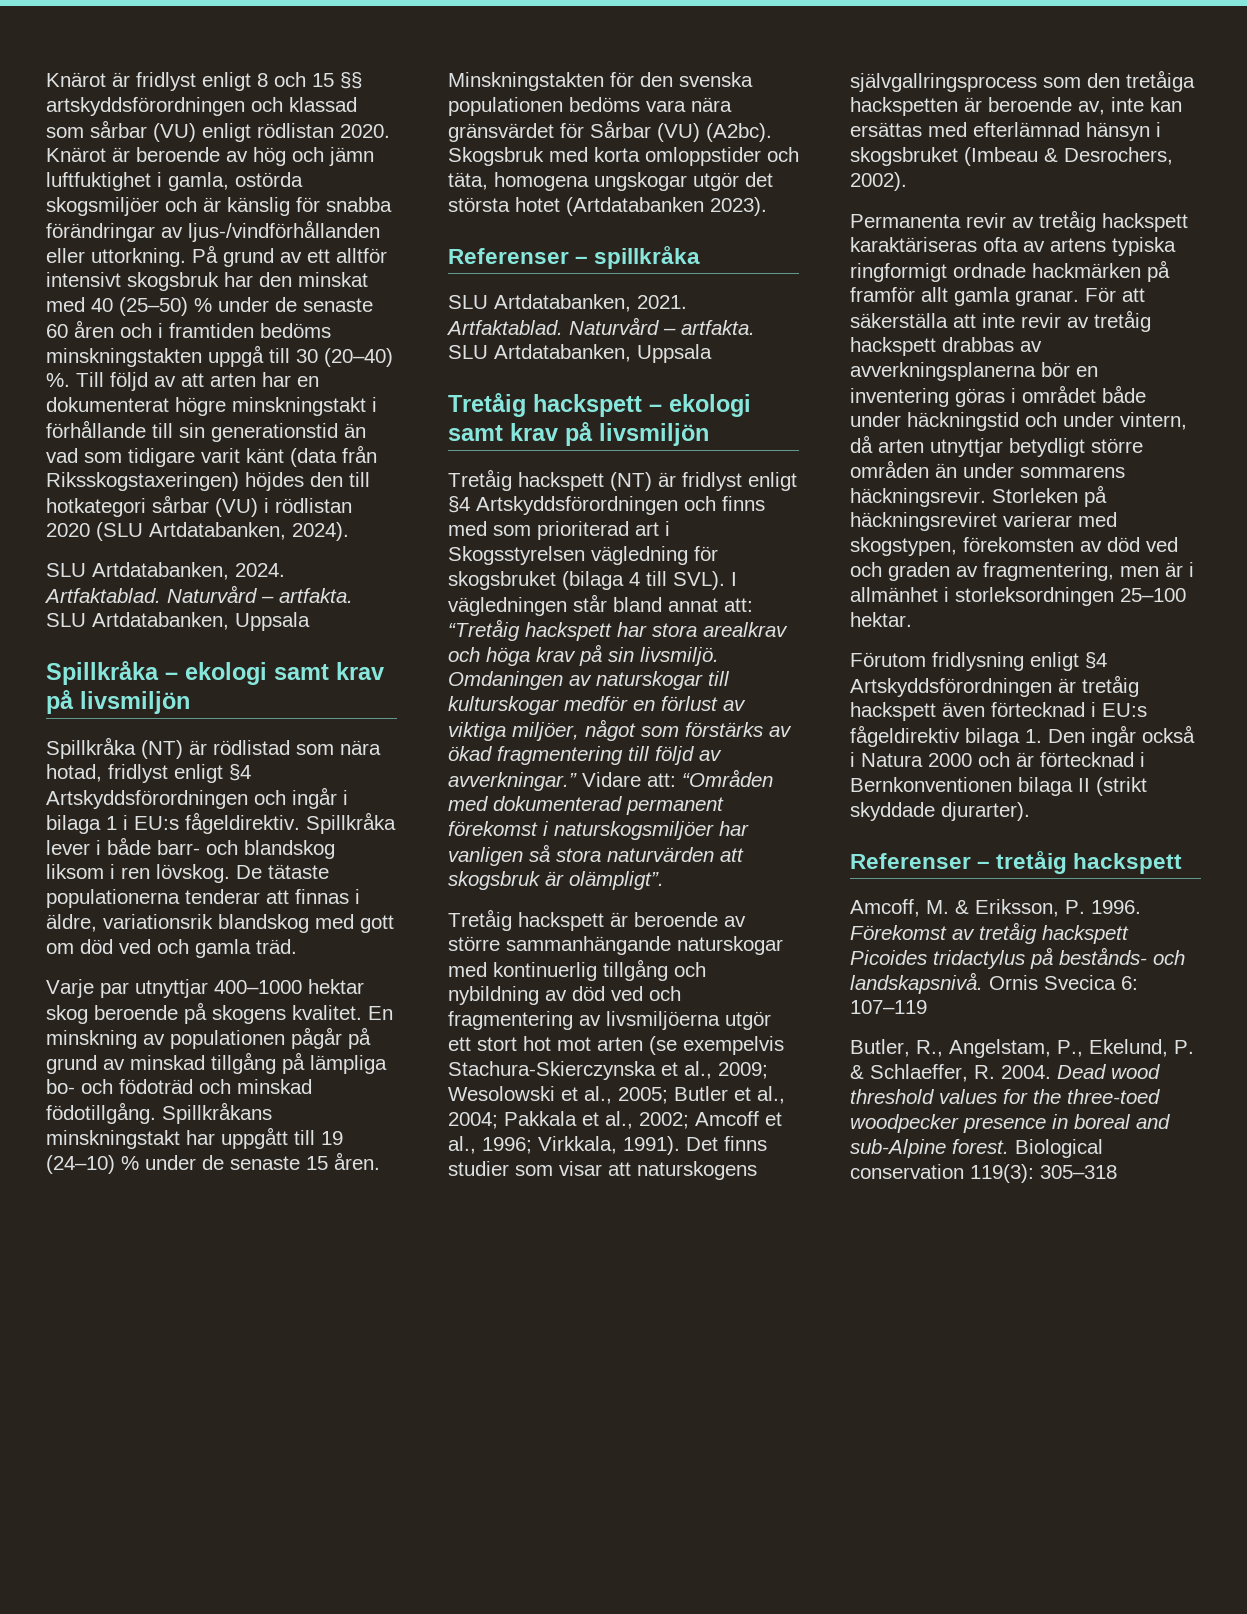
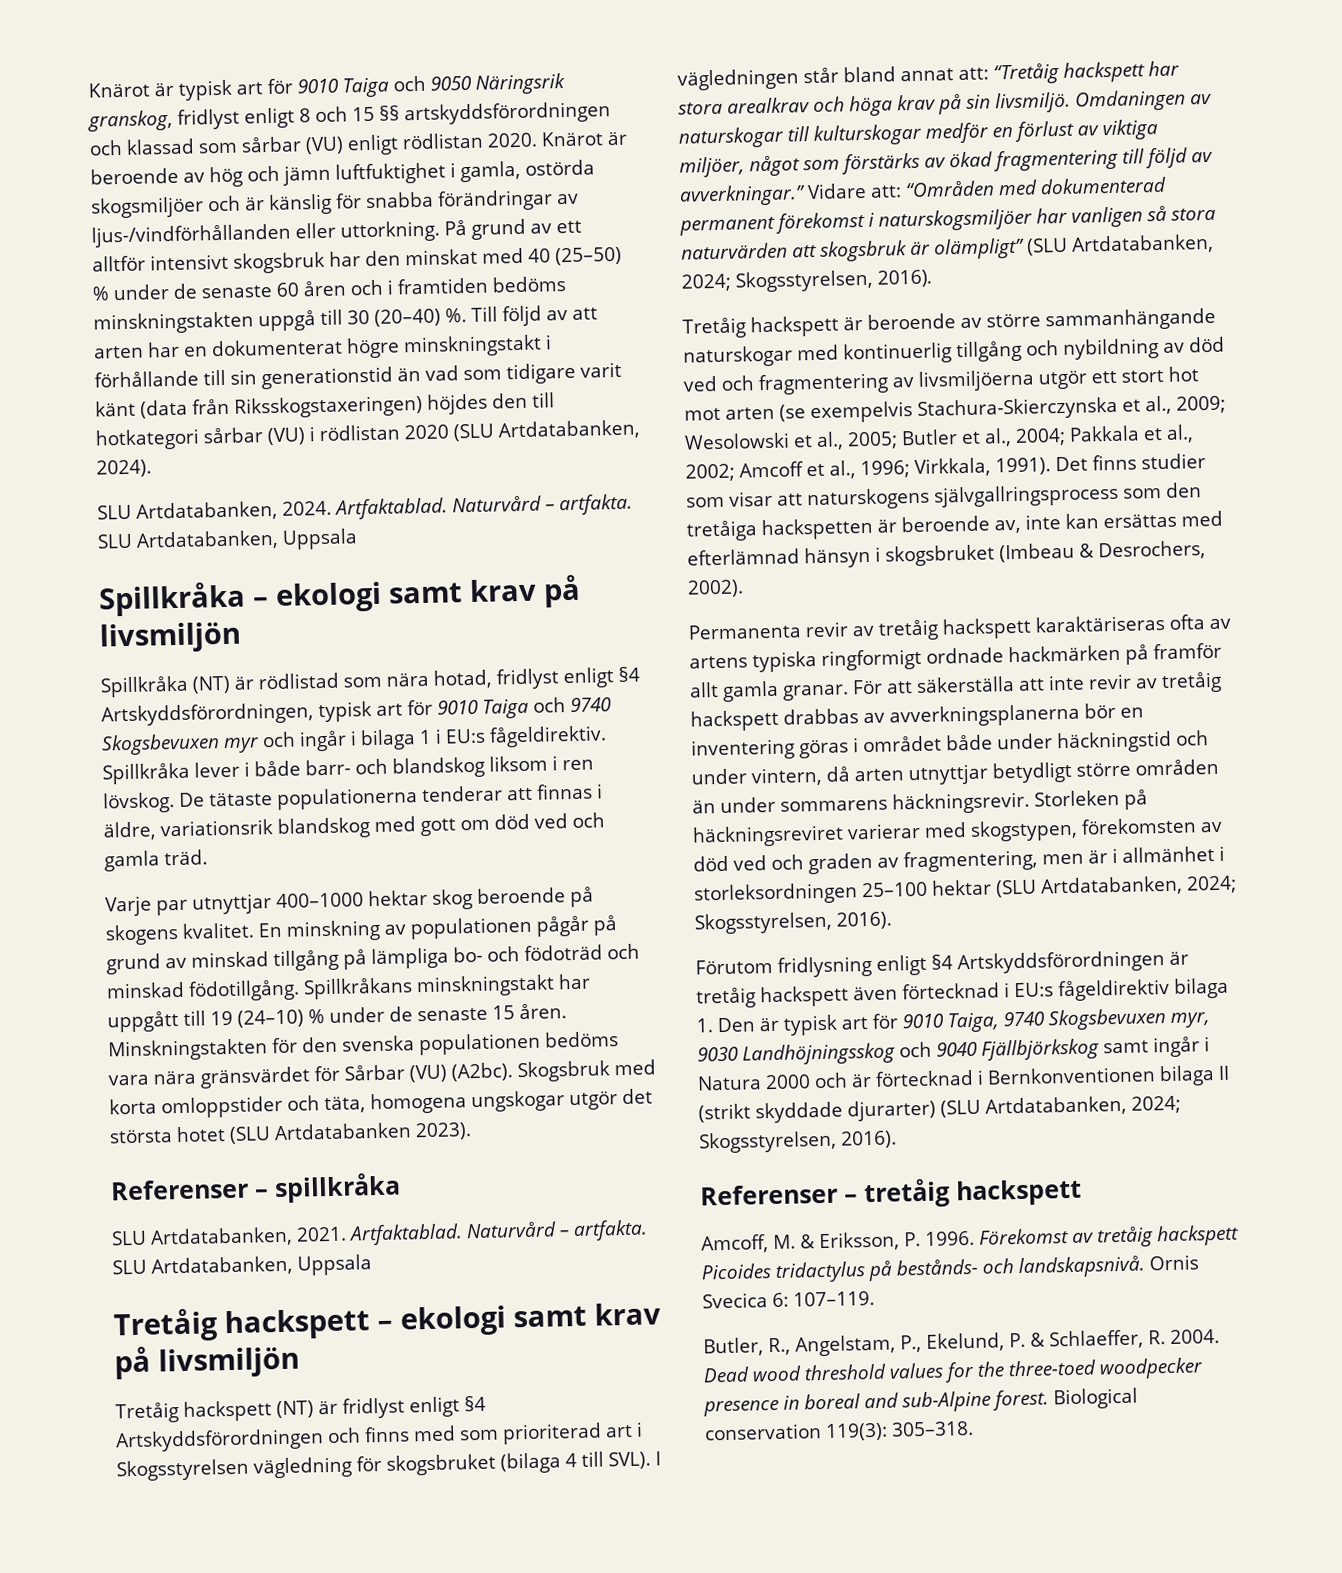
- Knärot är fridlyst enligt 8 och 15 §§ artskyddsförordningen och klassad som sårbar (VU) enligt rödlistan 2020.
+ Knärot är typisk art för 9010 Taiga och 9050 Näringsrik granskog, fridlyst enligt 8 och 15 §§ artskyddsförordningen och klassad som sårbar (VU) enligt rödlistan 2020.
- Spillkråka (NT) är rödlistad som nära hotad, fridlyst enligt §4 Artskyddsförordningen och ingår i bilaga 1 i EU:s fågeldirektiv.
+ Spillkråka (NT) är rödlistad som nära hotad, fridlyst enligt §4 Artskyddsförordningen, typisk art för 9010 Taiga och 9740 Skogsbevuxen myr och ingår i bilaga 1 i EU:s fågeldirektiv.
- Skogsbruk med korta omloppstider och täta, homogena ungskogar utgör det största hotet (Artdatabanken 2023).
+ Skogsbruk med korta omloppstider och täta, homogena ungskogar utgör det största hotet (SLU Artdatabanken 2023).
- Vidare att: “Områden med dokumenterad permanent förekomst i naturskogsmiljöer har vanligen så stora naturvärden att skogsbruk är olämpligt”.
+ Vidare att: “Områden med dokumenterad permanent förekomst i naturskogsmiljöer har vanligen så stora naturvärden att skogsbruk är olämpligt” (SLU Artdatabanken, 2024; Skogsstyrelsen, 2016).
- Storleken på häckningsreviret varierar med skogstypen, förekomsten av död ved och graden av fragmentering, men är i allmänhet i storleksordningen 25–100 hektar.
+ Storleken på häckningsreviret varierar med skogstypen, förekomsten av död ved och graden av fragmentering, men är i allmänhet i storleksordningen 25–100 hektar (SLU Artdatabanken, 2024; Skogsstyrelsen, 2016).
- Förutom fridlysning enligt §4 Artskyddsförordningen är tretåig hackspett även förtecknad i EU:s fågeldirektiv bilaga 1. Den ingår också i Natura 2000 och är förtecknad i Bernkonventionen bilaga II (strikt skyddade djurarter).
+ Förutom fridlysning enligt §4 Artskyddsförordningen är tretåig hackspett även förtecknad i EU:s fågeldirektiv bilaga 1. Den är typisk art för 9010 Taiga, 9740 Skogsbevuxen myr, 9030 Landhöjningsskog och 9040 Fjällbjörkskog samt ingår i Natura 2000 och är förtecknad i Bernkonventionen bilaga II (strikt skyddade djurarter) (SLU Artdatabanken, 2024; Skogsstyrelsen, 2016).
- Ornis Svecica 6: 107–119
+ Ornis Svecica 6: 107–119.
- Biological conservation 119(3): 305–318
+ Biological conservation 119(3): 305–318.

